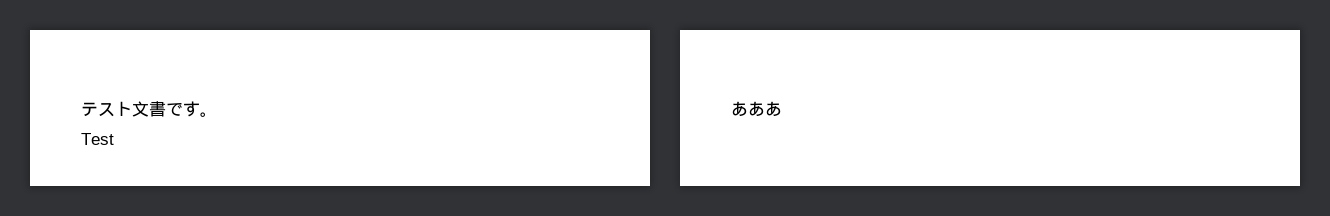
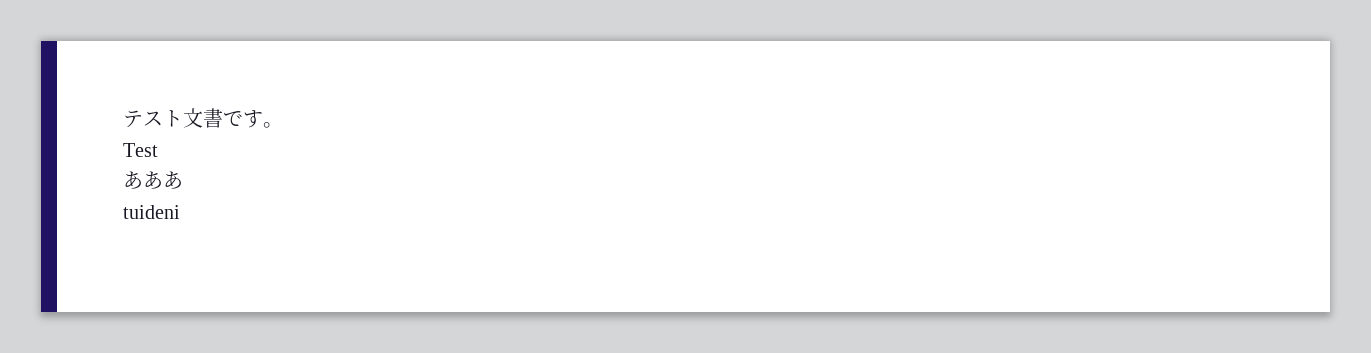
+ tuideni

